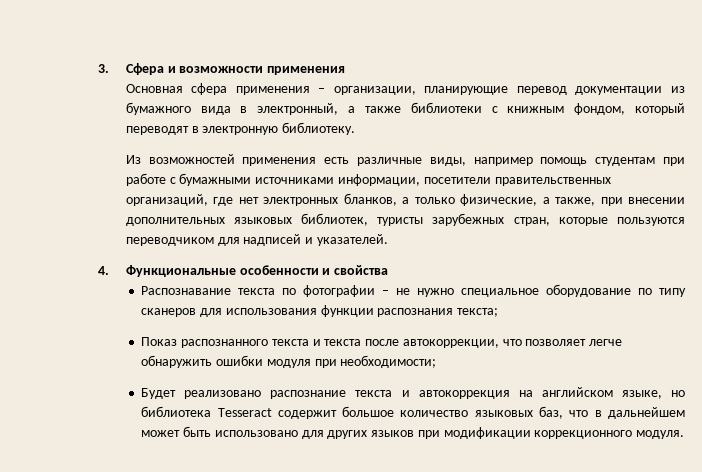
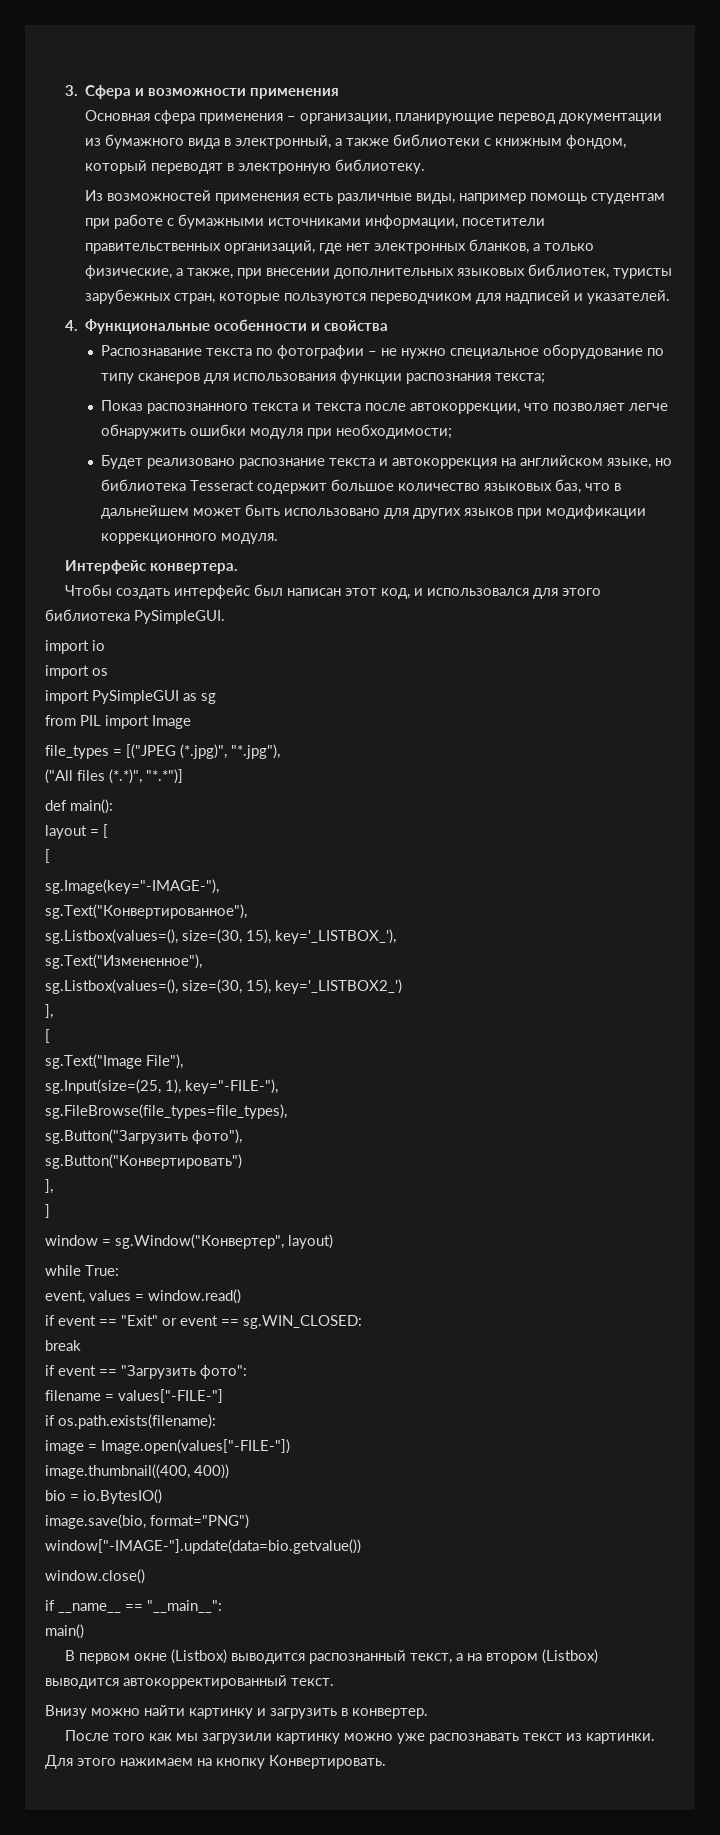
+ Интерфейс конвертера.
+ Чтобы создать интерфейс был написан этот код, и использовался для этого библиотека PySimpleGUI.
+ import io
+ import os
+ import PySimpleGUI as sg
+ from PIL import Image
+ file_types = [("JPEG (*.jpg)", "*.jpg"),
+ ("All files (*.*)", "*.*")]
+ def main():
+ layout = [
+ [
+ sg.Image(key="-IMAGE-"),
+ sg.Text("Конвертированное"),
+ sg.Listbox(values=(), size=(30, 15), key='_LISTBOX_'),
+ sg.Text("Измененное"),
+ sg.Listbox(values=(), size=(30, 15), key='_LISTBOX2_')
+ ],
+ [
+ sg.Text("Image File"),
+ sg.Input(size=(25, 1), key="-FILE-"),
+ sg.FileBrowse(file_types=file_types),
+ sg.Button("Загрузить фото"),
+ sg.Button("Конвертировать")
+ ],
+ ]
+ window = sg.Window("Конвертер", layout)
+ while True:
+ event, values = window.read()
+ if event == "Exit" or event == sg.WIN_CLOSED:
+ break
+ if event == "Загрузить фото":
+ filename = values["-FILE-"]
+ if os.path.exists(filename):
+ image = Image.open(values["-FILE-"])
+ image.thumbnail((400, 400))
+ bio = io.BytesIO()
+ image.save(bio, format="PNG")
+ window["-IMAGE-"].update(data=bio.getvalue())
+ window.close()
+ if __name__ == "__main__":
+ main()
+ В первом окне (Listbox) выводится распознанный текст, а на втором (Listbox) выводится автокорректированный текст.
+ Внизу можно найти картинку и загрузить в конвертер.
+ После того как мы загрузили картинку можно уже распознавать текст из картинки. Для этого нажимаем на кнопку Конвертировать.

